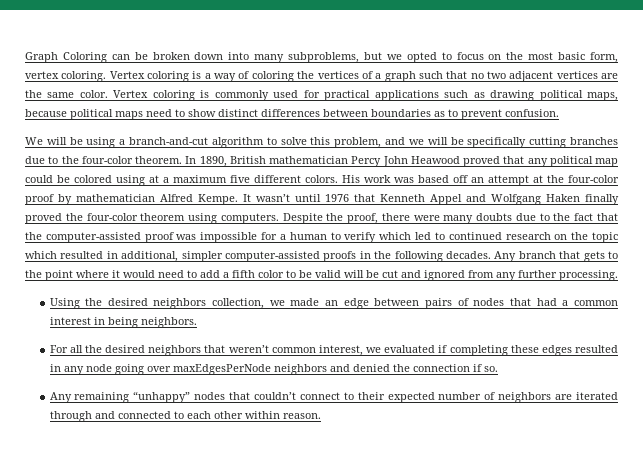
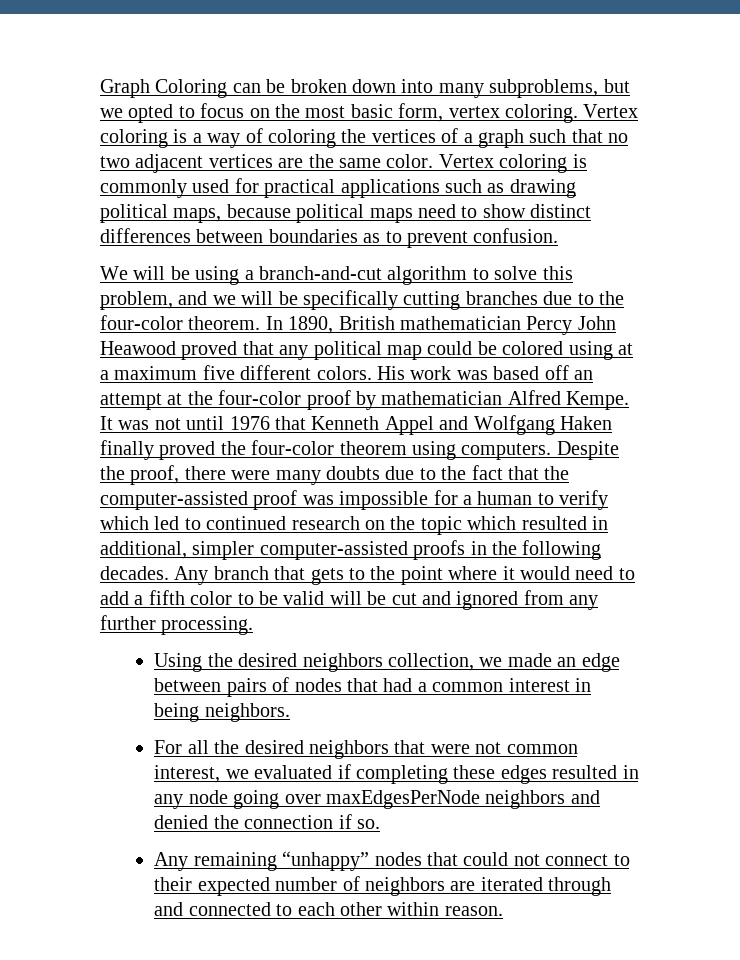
- It wasn’t until 1976 that Kenneth Appel and Wolfgang Haken finally proved the four-color theorem using computers.
+ It was not until 1976 that Kenneth Appel and Wolfgang Haken finally proved the four-color theorem using computers.
- For all the desired neighbors that weren’t common interest, we evaluated if completing these edges resulted in any node going over maxEdgesPerNode neighbors and denied the connection if so.
+ For all the desired neighbors that were not common interest, we evaluated if completing these edges resulted in any node going over maxEdgesPerNode neighbors and denied the connection if so.
- Any remaining “unhappy” nodes that couldn’t connect to their expected number of neighbors are iterated through and connected to each other within reason.
+ Any remaining “unhappy” nodes that could not connect to their expected number of neighbors are iterated through and connected to each other within reason.

